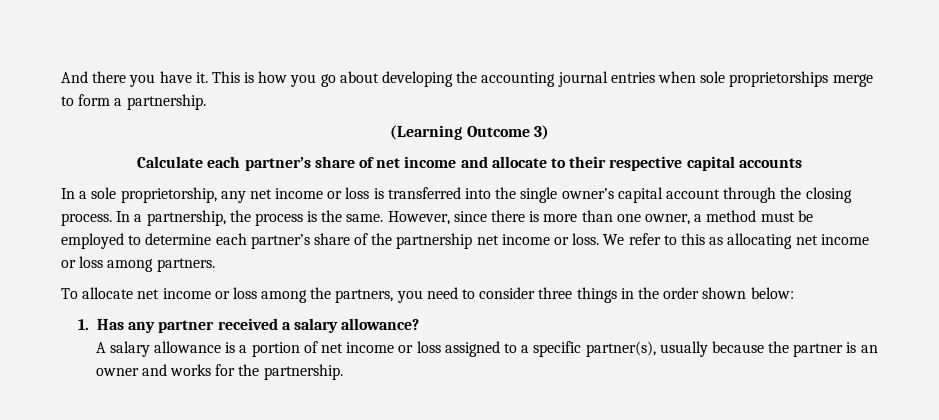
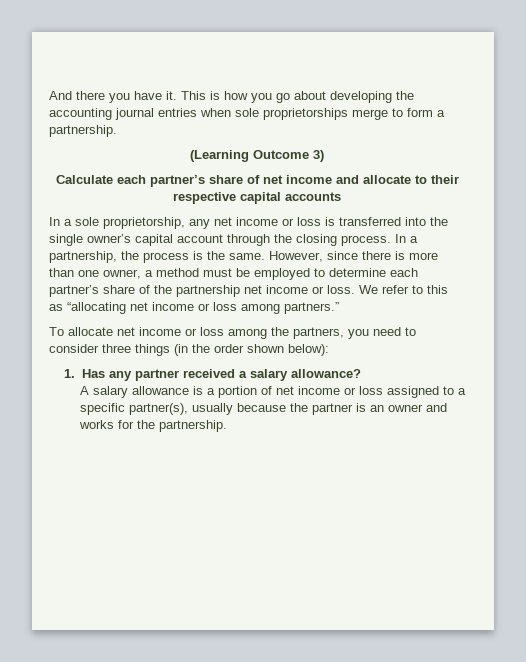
- We refer to this as allocating net income or loss among partners.
+ We refer to this as “allocating net income or loss among partners.”
- To allocate net income or loss among the partners, you need to consider three things in the order shown below:
+ To allocate net income or loss among the partners, you need to consider three things (in the order shown below):

